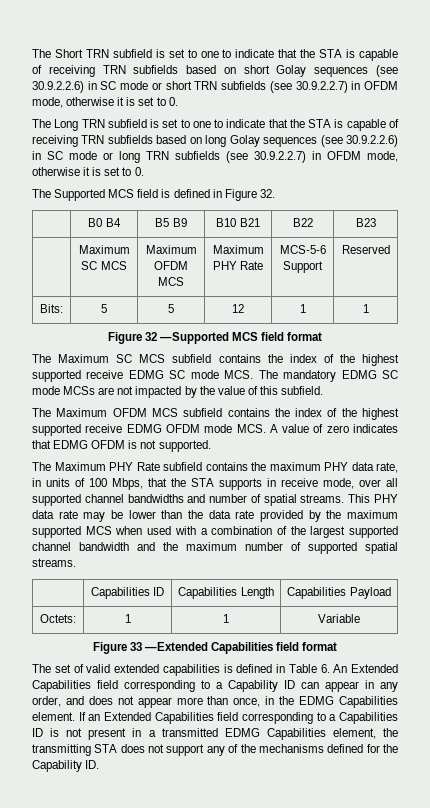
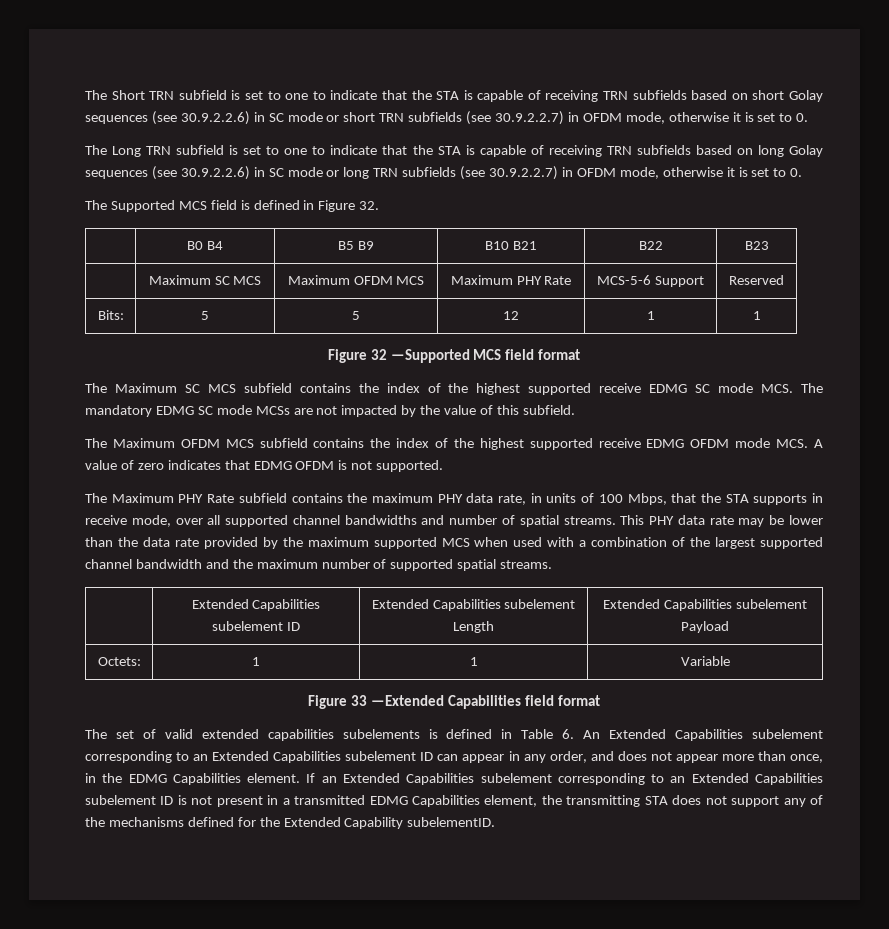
- | Capabilities ID | Capabilities Length | Capabilities Payload
+ | Extended Capabilities subelement ID | Extended Capabilities subelement Length | Extended Capabilities subelement Payload
- The set of valid extended capabilities is defined in Table 6. An Extended Capabilities field corresponding to a Capability ID can appear in any order, and does not appear more than once, in the EDMG Capabilities element.
+ The set of valid extended capabilities subelements is defined in Table 6. An Extended Capabilities subelement corresponding to an Extended Capabilities subelement ID can appear in any order, and does not appear more than once, in the EDMG Capabilities element.
- If an Extended Capabilities field corresponding to a Capabilities ID is not present in a transmitted EDMG Capabilities element, the transmitting STA does not support any of the mechanisms defined for the Capability ID.
+ If an Extended Capabilities subelement corresponding to an Extended Capabilities subelement ID is not present in a transmitted EDMG Capabilities element, the transmitting STA does not support any of the mechanisms defined for the Extended Capability subelementID.

